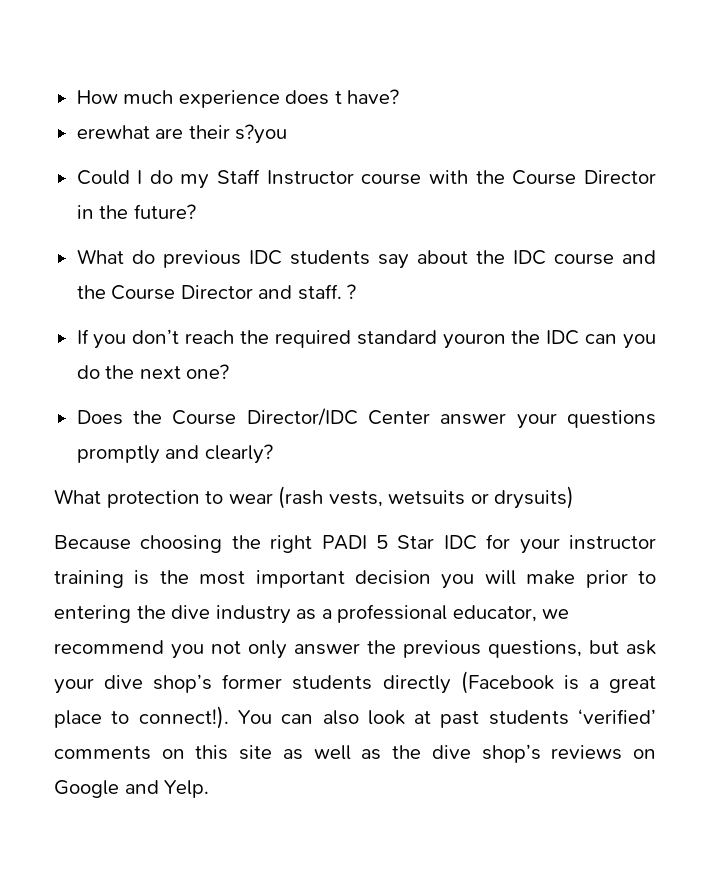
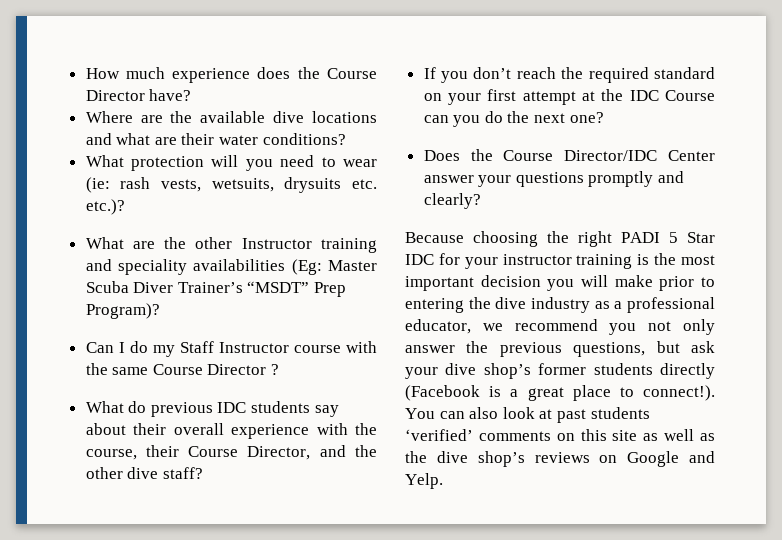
- How much experience does t have?
- erewhat are their s?you
- Could I do my Staff Instructor course with the Course Director in the future?
+ How much experience does the Course Director have?
+ Where are the available dive locations and what are their water conditions?
+ What protection will you need to wear (ie: rash vests, wetsuits, drysuits etc. etc.)?
+ What are the other Instructor training and speciality availabilities (Eg: Master Scuba Diver Trainer’s “MSDT” Prep Program)?
+ Can I do my Staff Instructor course with the same Course Director ?
- What do previous IDC students say about the IDC course and the Course Director and staff. ?
+ What do previous IDC students say about their overall experience with the course, their Course Director, and the other dive staff?
- If you don’t reach the required standard youron the IDC can you do the next one?
+ If you don’t reach the required standard on your first attempt at the IDC Course can you do the next one?
- What protection to wear (rash vests, wetsuits or drysuits)

